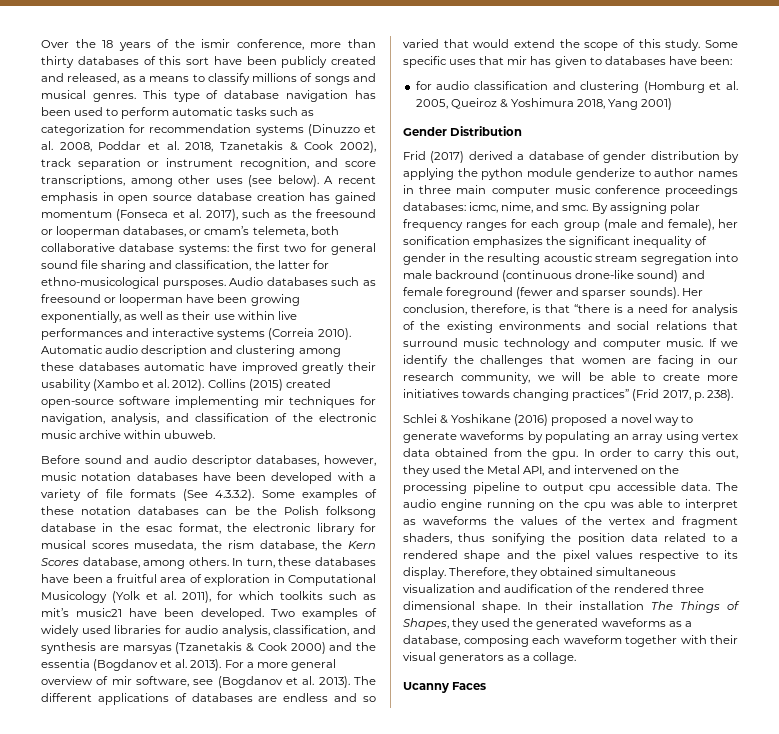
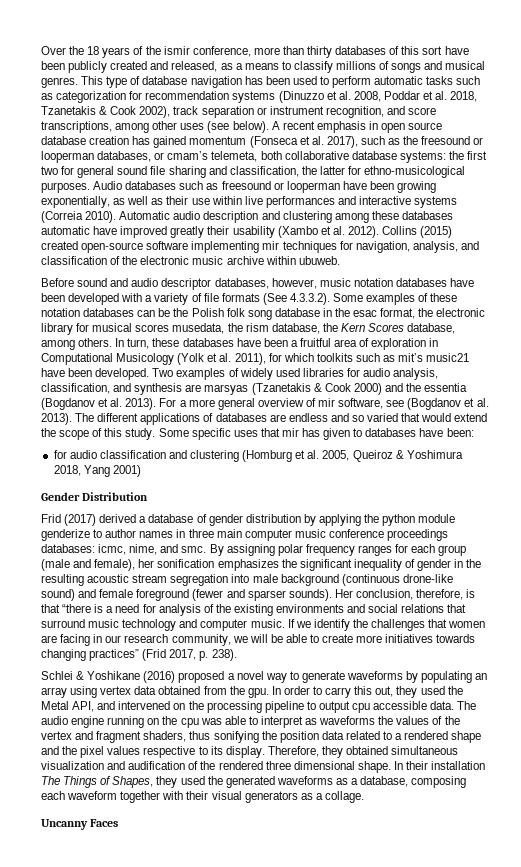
- A recent emphasis in open source database creation has gained momentum (Fonseca et al. 2017), such as the freesound or looperman databases, or cmam’s telemeta, both collaborative database systems: the first two for general sound file sharing and classification, the latter for ethno-musicological pursposes.
+ A recent emphasis in open source database creation has gained momentum (Fonseca et al. 2017), such as the freesound or looperman databases, or cmam’s telemeta, both collaborative database systems: the first two for general sound file sharing and classification, the latter for ethno-musicological purposes.
- Before sound and audio descriptor databases, however, music notation databases have been developed with a variety of file formats (See 4.3.3.2). Some examples of these notation databases can be the Polish folksong database in the esac format, the electronic library for musical scores musedata, the rism database, the Kern Scores database, among others.
+ Before sound and audio descriptor databases, however, music notation databases have been developed with a variety of file formats (See 4.3.3.2). Some examples of these notation databases can be the Polish folk song database in the esac format, the electronic library for musical scores musedata, the rism database, the Kern Scores database, among others.
- By assigning polar frequency ranges for each group (male and female), her sonification emphasizes the significant inequality of gender in the resulting acoustic stream segregation into male backround (continuous drone-like sound) and female foreground (fewer and sparser sounds).
+ By assigning polar frequency ranges for each group (male and female), her sonification emphasizes the significant inequality of gender in the resulting acoustic stream segregation into male background (continuous drone-like sound) and female foreground (fewer and sparser sounds).
- Ucanny Faces
+ Uncanny Faces

